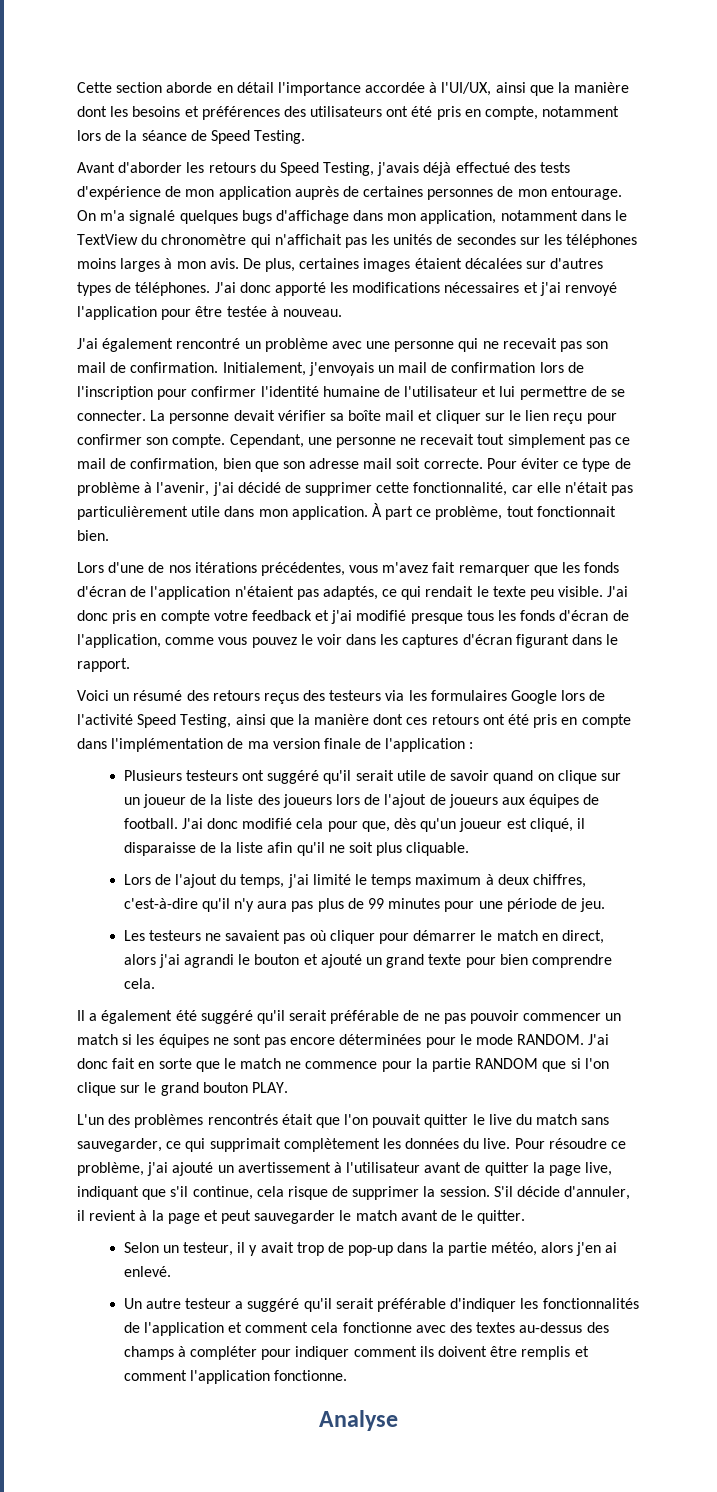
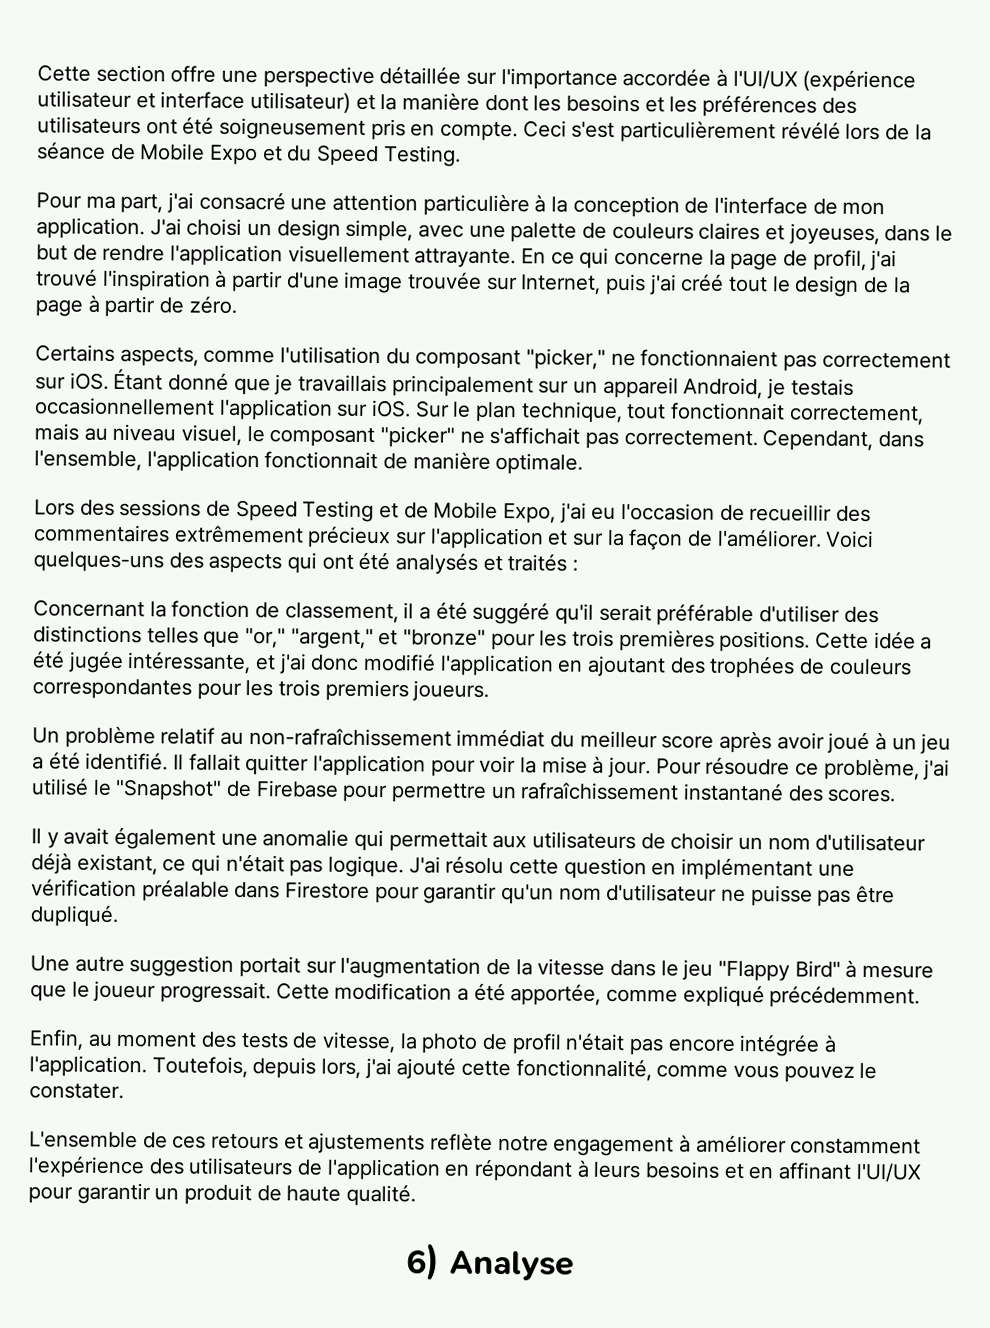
- Cette section aborde en détail l'importance accordée à l'UI/UX, ainsi que la manière dont les besoins et préférences des utilisateurs ont été pris en compte, notamment lors de la séance de Speed Testing.
- Avant d'aborder les retours du Speed Testing, j'avais déjà effectué des tests d'expérience de mon application auprès de certaines personnes de mon entourage. On m'a signalé quelques bugs d'affichage dans mon application, notamment dans le TextView du chronomètre qui n'affichait pas les unités de secondes sur les téléphones moins larges à mon avis. De plus, certaines images étaient décalées sur d'autres types de téléphones. J'ai donc apporté les modifications nécessaires et j'ai renvoyé l'application pour être testée à nouveau.
- J'ai également rencontré un problème avec une personne qui ne recevait pas son mail de confirmation. Initialement, j'envoyais un mail de confirmation lors de l'inscription pour confirmer l'identité humaine de l'utilisateur et lui permettre de se connecter. La personne devait vérifier sa boîte mail et cliquer sur le lien reçu pour confirmer son compte. Cependant, une personne ne recevait tout simplement pas ce mail de confirmation, bien que son adresse mail soit correcte. Pour éviter ce type de problème à l'avenir, j'ai décidé de supprimer cette fonctionnalité, car elle n'était pas particulièrement utile dans mon application. À part ce problème, tout fonctionnait bien.
- Lors d'une de nos itérations précédentes, vous m'avez fait remarquer que les fonds d'écran de l'application n'étaient pas adaptés, ce qui rendait le texte peu visible. J'ai donc pris en compte votre feedback et j'ai modifié presque tous les fonds d'écran de l'application, comme vous pouvez le voir dans les captures d'écran figurant dans le rapport.
- Voici un résumé des retours reçus des testeurs via les formulaires Google lors de l'activité Speed Testing, ainsi que la manière dont ces retours ont été pris en compte dans l'implémentation de ma version finale de l'application :
- Plusieurs testeurs ont suggéré qu'il serait utile de savoir quand on clique sur un joueur de la liste des joueurs lors de l'ajout de joueurs aux équipes de football. J'ai donc modifié cela pour que, dès qu'un joueur est cliqué, il disparaisse de la liste afin qu'il ne soit plus cliquable.
- Lors de l'ajout du temps, j'ai limité le temps maximum à deux chiffres, c'est-à-dire qu'il n'y aura pas plus de 99 minutes pour une période de jeu.
- Les testeurs ne savaient pas où cliquer pour démarrer le match en direct, alors j'ai agrandi le bouton et ajouté un grand texte pour bien comprendre cela.
- Il a également été suggéré qu'il serait préférable de ne pas pouvoir commencer un match si les équipes ne sont pas encore déterminées pour le mode RANDOM. J'ai donc fait en sorte que le match ne commence pour la partie RANDOM que si l'on clique sur le grand bouton PLAY.
- L'un des problèmes rencontrés était que l'on pouvait quitter le live du match sans sauvegarder, ce qui supprimait complètement les données du live.
+ Cette section offre une perspective détaillée sur l'importance accordée à l'UI/UX (expérience utilisateur et interface utilisateur) et la manière dont les besoins et les préférences des utilisateurs ont été soigneusement pris en compte. Ceci s'est particulièrement révélé lors de la séance de Mobile Expo et du Speed Testing.
+ Pour ma part, j'ai consacré une attention particulière à la conception de l'interface de mon application. J'ai choisi un design simple, avec une palette de couleurs claires et joyeuses, dans le but de rendre l'application visuellement attrayante. En ce qui concerne la page de profil, j'ai trouvé l'inspiration à partir d'une image trouvée sur Internet, puis j'ai créé tout le design de la page à partir de zéro.
+ Certains aspects, comme l'utilisation du composant "picker," ne fonctionnaient pas correctement sur iOS. Étant donné que je travaillais principalement sur un appareil Android, je testais occasionnellement l'application sur iOS. Sur le plan technique, tout fonctionnait correctement, mais au niveau visuel, le composant "picker" ne s'affichait pas correctement. Cependant, dans l'ensemble, l'application fonctionnait de manière optimale.
+ Lors des sessions de Speed Testing et de Mobile Expo, j'ai eu l'occasion de recueillir des commentaires extrêmement précieux sur l'application et sur la façon de l'améliorer. Voici quelques-uns des aspects qui ont été analysés et traités :
+ Concernant la fonction de classement, il a été suggéré qu'il serait préférable d'utiliser des distinctions telles que "or," "argent," et "bronze" pour les trois premières positions. Cette idée a été jugée intéressante, et j'ai donc modifié l'application en ajoutant des trophées de couleurs correspondantes pour les trois premiers joueurs.
+ Un problème relatif au non-rafraîchissement immédiat du meilleur score après avoir joué à un jeu a été identifié. Il fallait quitter l'application pour voir la mise à jour.
- Pour résoudre ce problème, j'ai ajouté un avertissement à l'utilisateur avant de quitter la page live, indiquant que s'il continue, cela risque de supprimer la session. S'il décide d'annuler, il revient à la page et peut sauvegarder le match avant de le quitter.
- Selon un testeur, il y avait trop de pop-up dans la partie météo, alors j'en ai enlevé.
- Un autre testeur a suggéré qu'il serait préférable d'indiquer les fonctionnalités de l'application et comment cela fonctionne avec des textes au-dessus des champs à compléter pour indiquer comment ils doivent être remplis et comment l'application fonctionne.
- Analyse
+ Pour résoudre ce problème, j'ai utilisé le "Snapshot" de Firebase pour permettre un rafraîchissement instantané des scores.
+ Il y avait également une anomalie qui permettait aux utilisateurs de choisir un nom d'utilisateur déjà existant, ce qui n'était pas logique. J'ai résolu cette question en implémentant une vérification préalable dans Firestore pour garantir qu'un nom d'utilisateur ne puisse pas être dupliqué.
+ Une autre suggestion portait sur l'augmentation de la vitesse dans le jeu "Flappy Bird" à mesure que le joueur progressait. Cette modification a été apportée, comme expliqué précédemment.
+ Enfin, au moment des tests de vitesse, la photo de profil n'était pas encore intégrée à l'application. Toutefois, depuis lors, j'ai ajouté cette fonctionnalité, comme vous pouvez le constater.
+ L'ensemble de ces retours et ajustements reflète notre engagement à améliorer constamment l'expérience des utilisateurs de l'application en répondant à leurs besoins et en affinant l'UI/UX pour garantir un produit de haute qualité.
+ 6) Analyse

